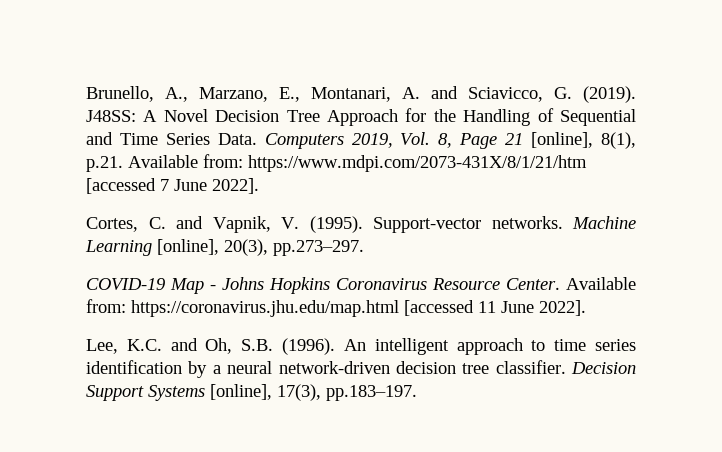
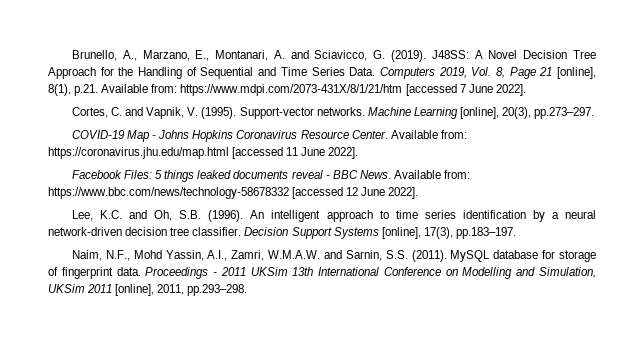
+ Facebook Files: 5 things leaked documents reveal - BBC News. Available from: https://www.bbc.com/news/technology-58678332 [accessed 12 June 2022].
+ Naim, N.F., Mohd Yassin, A.I., Zamri, W.M.A.W. and Sarnin, S.S. (2011). MySQL database for storage of fingerprint data. Proceedings - 2011 UKSim 13th International Conference on Modelling and Simulation, UKSim 2011 [online], 2011, pp.293–298.

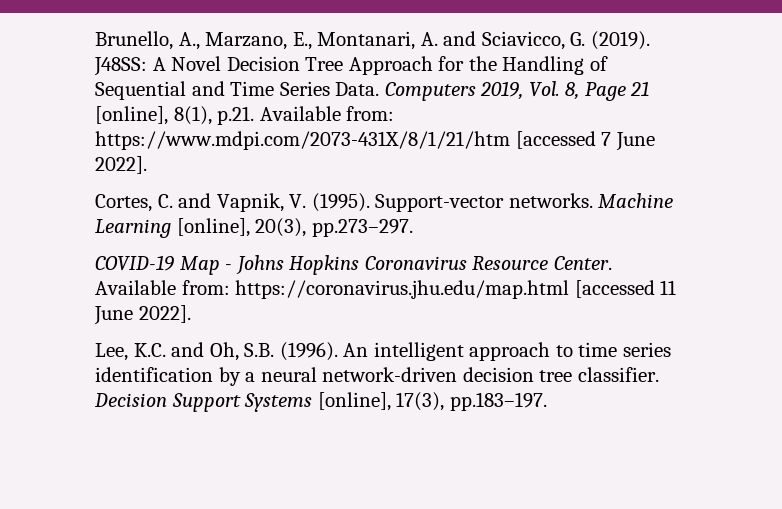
- Facebook Files: 5 things leaked documents reveal - BBC News. Available from: https://www.bbc.com/news/technology-58678332 [accessed 12 June 2022].
- Naim, N.F., Mohd Yassin, A.I., Zamri, W.M.A.W. and Sarnin, S.S. (2011). MySQL database for storage of fingerprint data. Proceedings - 2011 UKSim 13th International Conference on Modelling and Simulation, UKSim 2011 [online], 2011, pp.293–298.

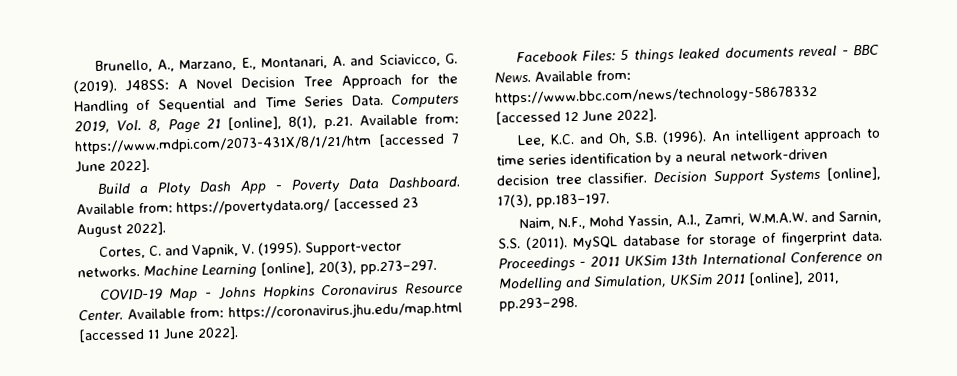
+ Build a Ploty Dash App - Poverty Data Dashboard. Available from: https://povertydata.org/ [accessed 23 August 2022].
+ Facebook Files: 5 things leaked documents reveal - BBC News. Available from: https://www.bbc.com/news/technology-58678332 [accessed 12 June 2022].
+ Naim, N.F., Mohd Yassin, A.I., Zamri, W.M.A.W. and Sarnin, S.S. (2011). MySQL database for storage of fingerprint data. Proceedings - 2011 UKSim 13th International Conference on Modelling and Simulation, UKSim 2011 [online], 2011, pp.293–298.

